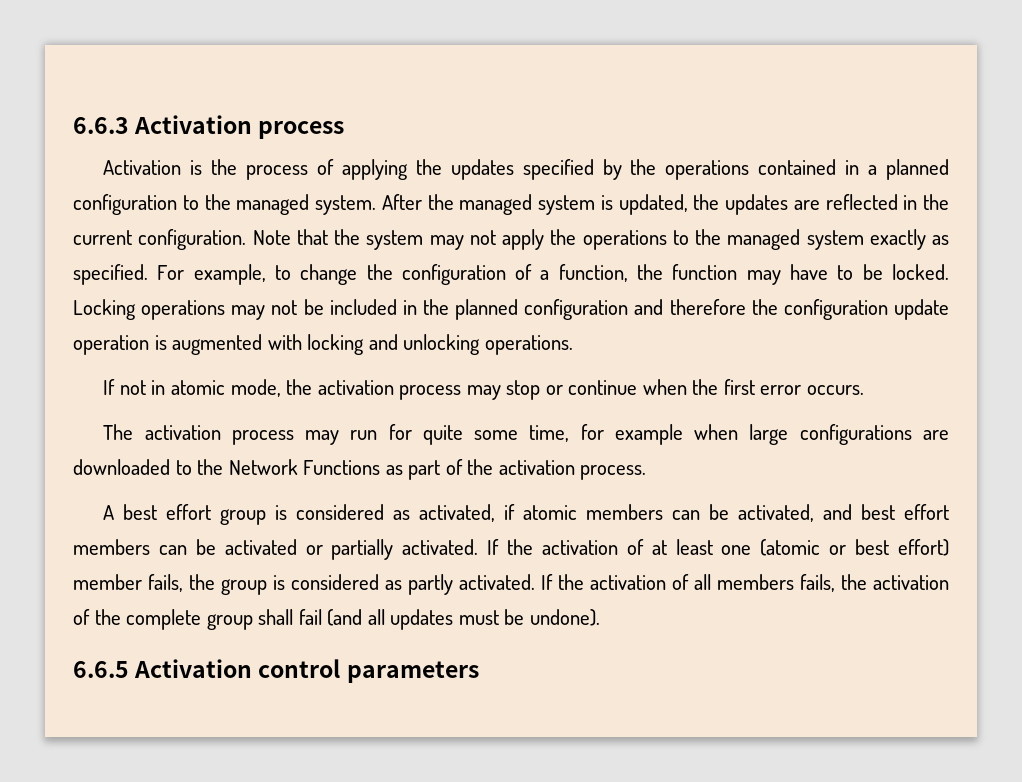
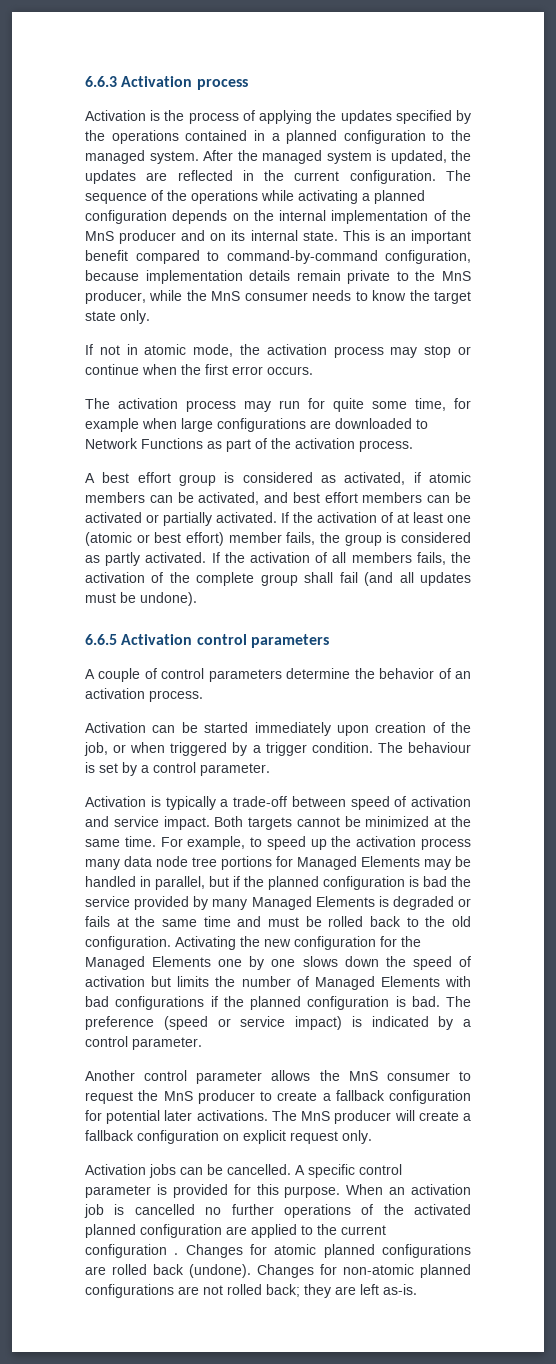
- Note that the system may not apply the operations to the managed system exactly as specified. For example, to change the configuration of a function, the function may have to be locked. Locking operations may not be included in the planned configuration and therefore the configuration update operation is augmented with locking and unlocking operations.
+ The sequence of the operations while activating a planned configuration depends on the internal implementation of the MnS producer and on its internal state. This is an important benefit compared to command-by-command configuration, because implementation details remain private to the MnS producer, while the MnS consumer needs to know the target state only.
- The activation process may run for quite some time, for example when large configurations are downloaded to the Network Functions as part of the activation process.
+ The activation process may run for quite some time, for example when large configurations are downloaded to Network Functions as part of the activation process.
+ A couple of control parameters determine the behavior of an activation process.
+ Activation can be started immediately upon creation of the job, or when triggered by a trigger condition. The behaviour is set by a control parameter.
+ Activation is typically a trade-off between speed of activation and service impact. Both targets cannot be minimized at the same time. For example, to speed up the activation process many data node tree portions for Managed Elements may be handled in parallel, but if the planned configuration is bad the service provided by many Managed Elements is degraded or fails at the same time and must be rolled back to the old configuration. Activating the new configuration for the Managed Elements one by one slows down the speed of activation but limits the number of Managed Elements with bad configurations if the planned configuration is bad. The preference (speed or service impact) is indicated by a control parameter.
+ Another control parameter allows the MnS consumer to request the MnS producer to create a fallback configuration for potential later activations. The MnS producer will create a fallback configuration on explicit request only.
+ Activation jobs can be cancelled. A specific control parameter is provided for this purpose. When an activation job is cancelled no further operations of the activated planned configuration are applied to the current configuration . Changes for atomic planned configurations are rolled back (undone). Changes for non-atomic planned configurations are not rolled back; they are left as-is.

